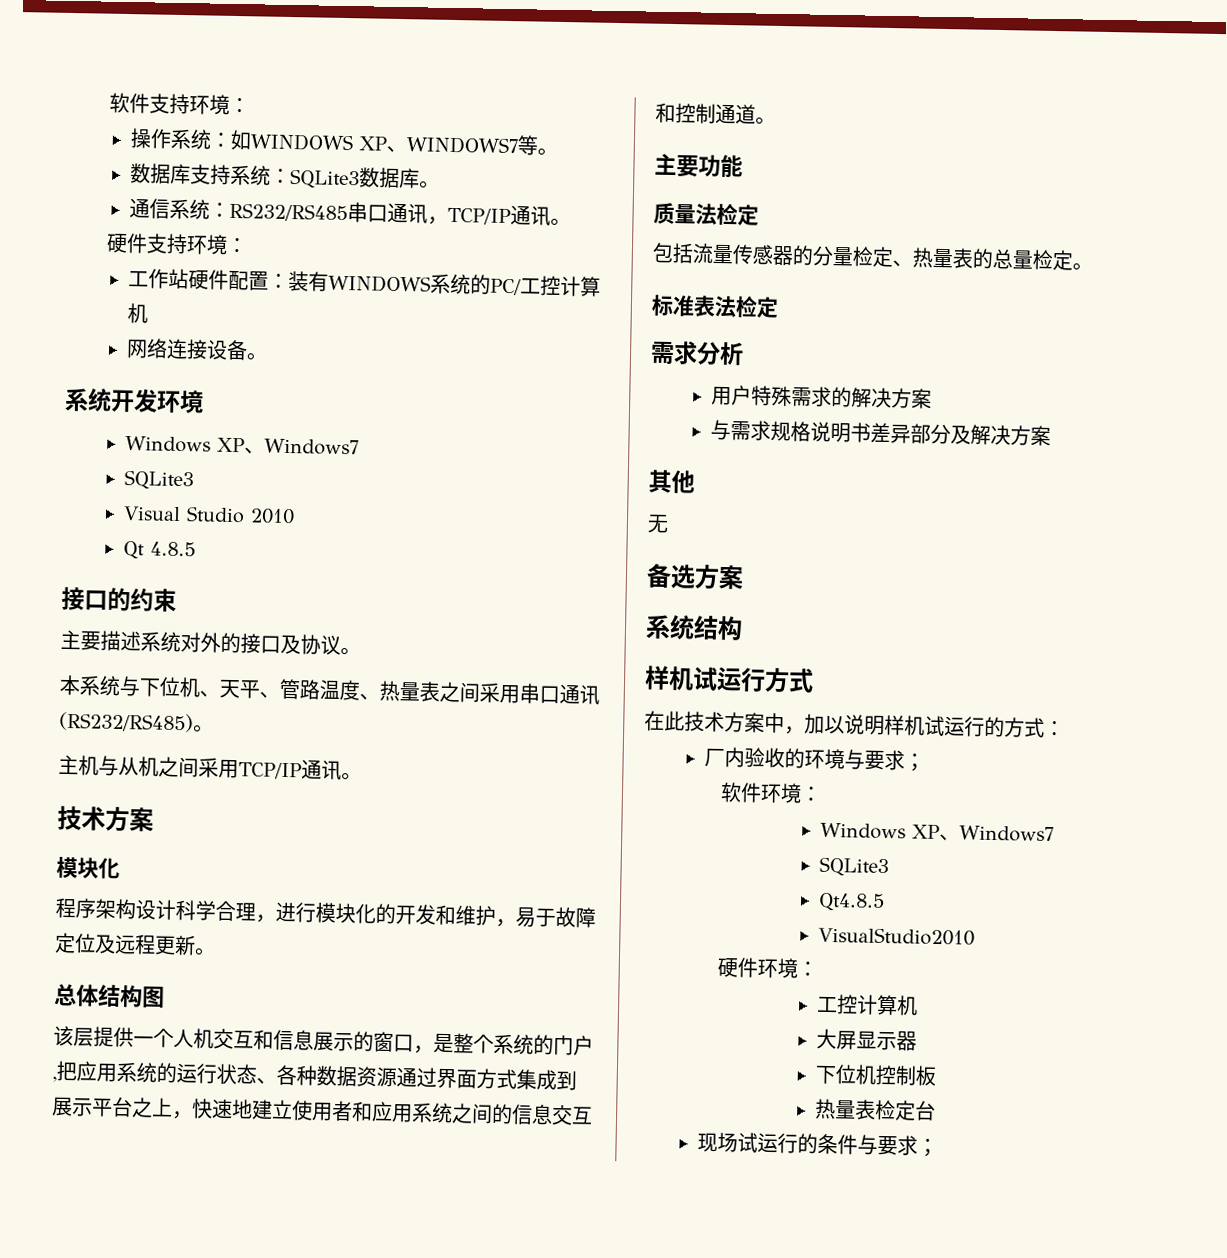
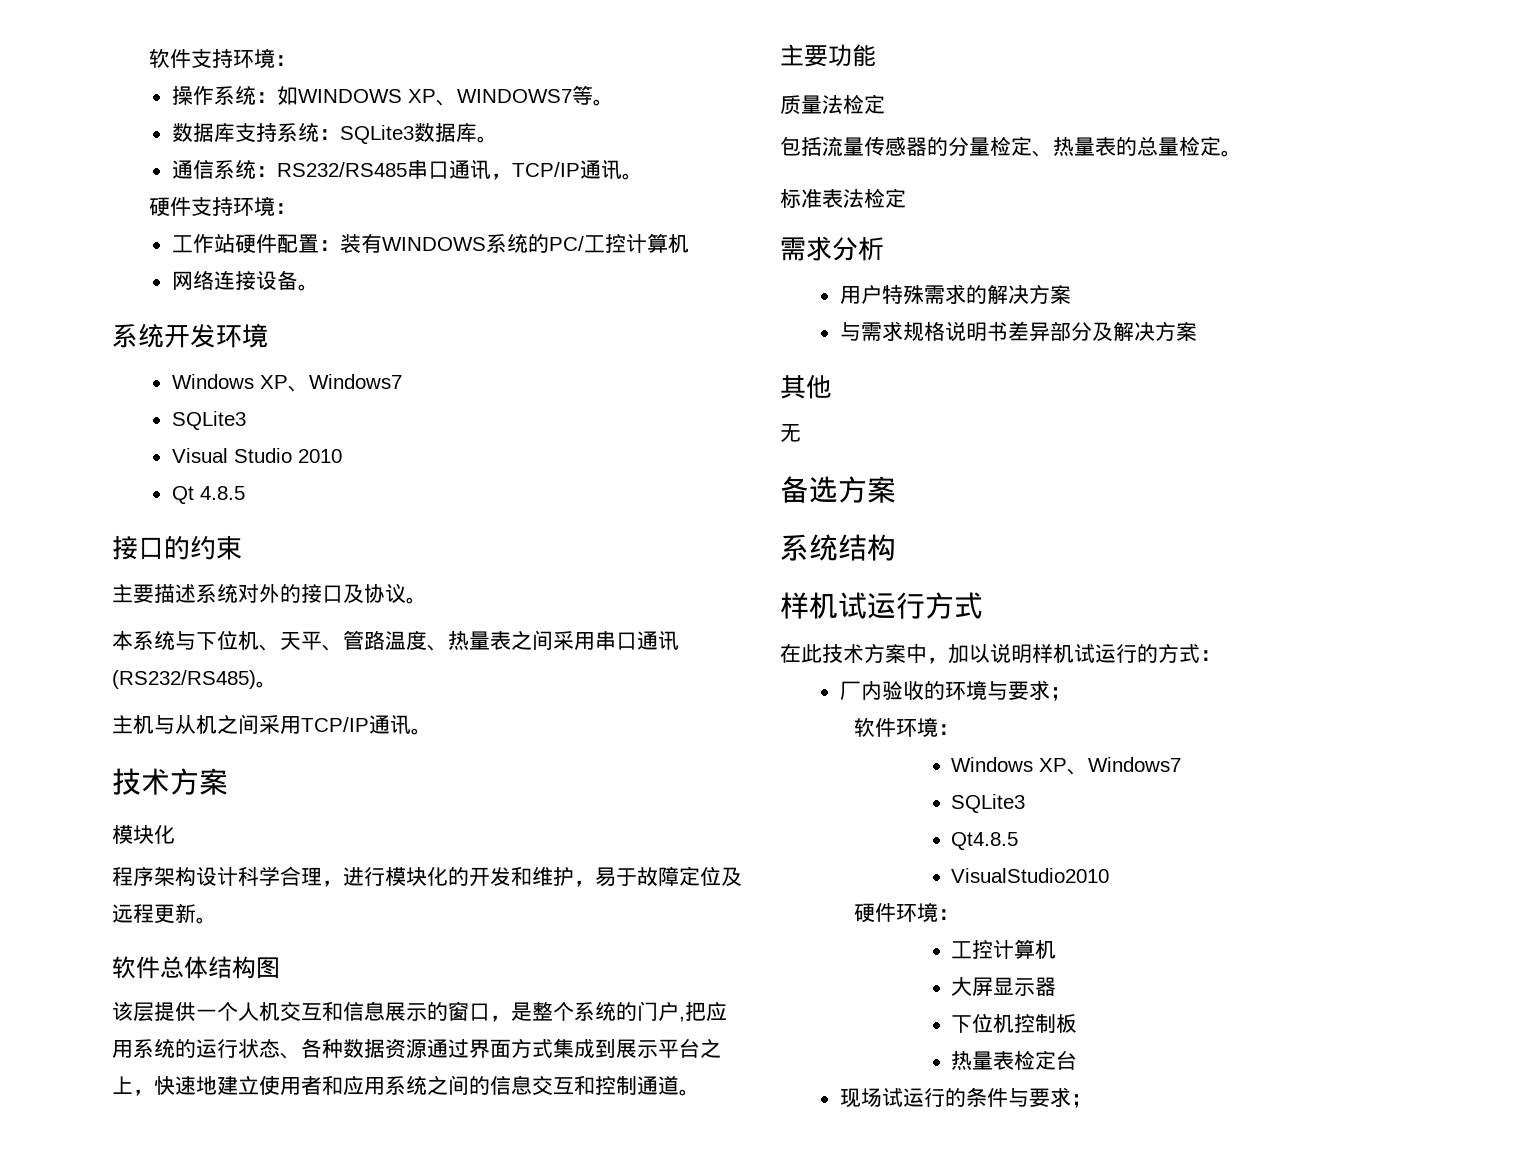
- 总体结构图
+ 软件总体结构图

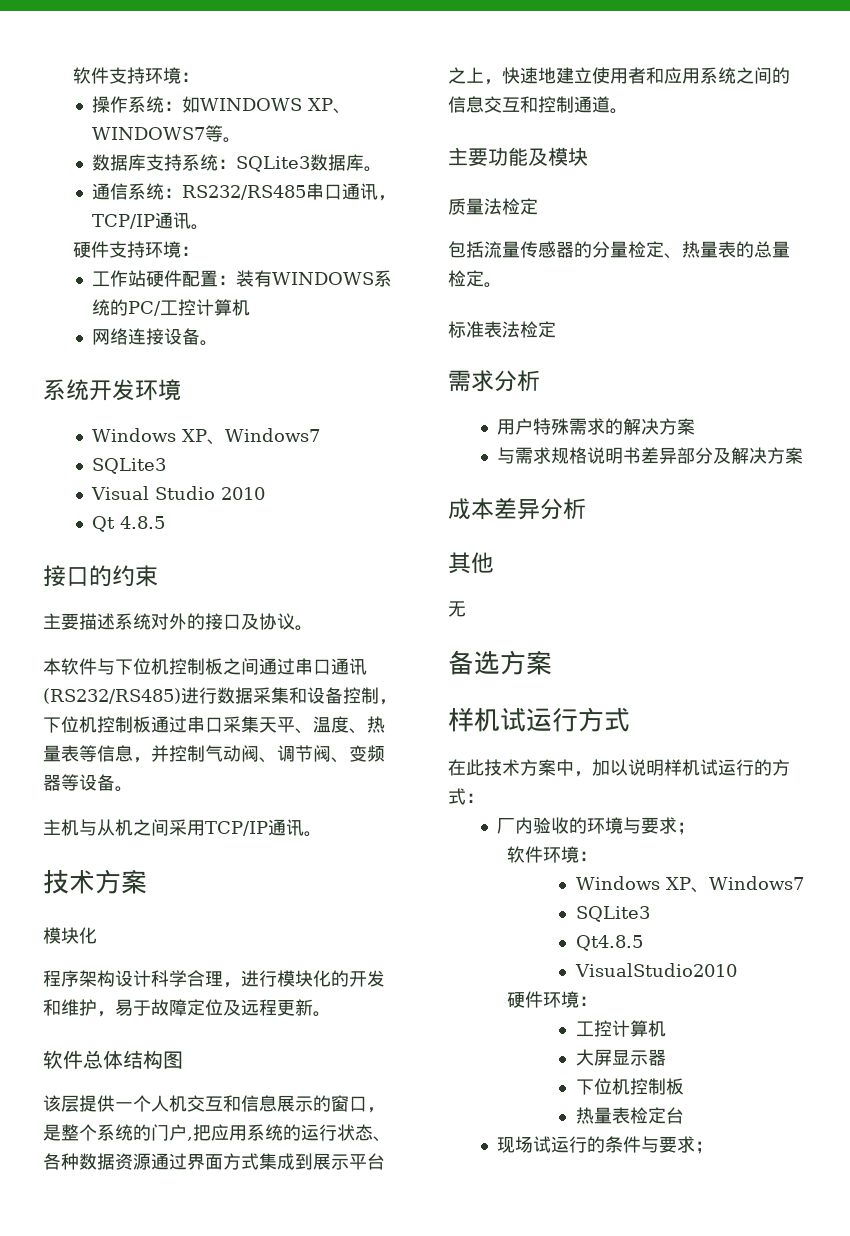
- 本系统与下位机、天平、管路温度、热量表之间采用串口通讯(RS232/RS485)。
+ 本软件与下位机控制板之间通过串口通讯(RS232/RS485)进行数据采集和设备控制，下位机控制板通过串口采集天平、温度、热量表等信息，并控制气动阀、调节阀、变频器等设备。
- 主要功能
+ 主要功能及模块
+ 成本差异分析
- 系统结构

